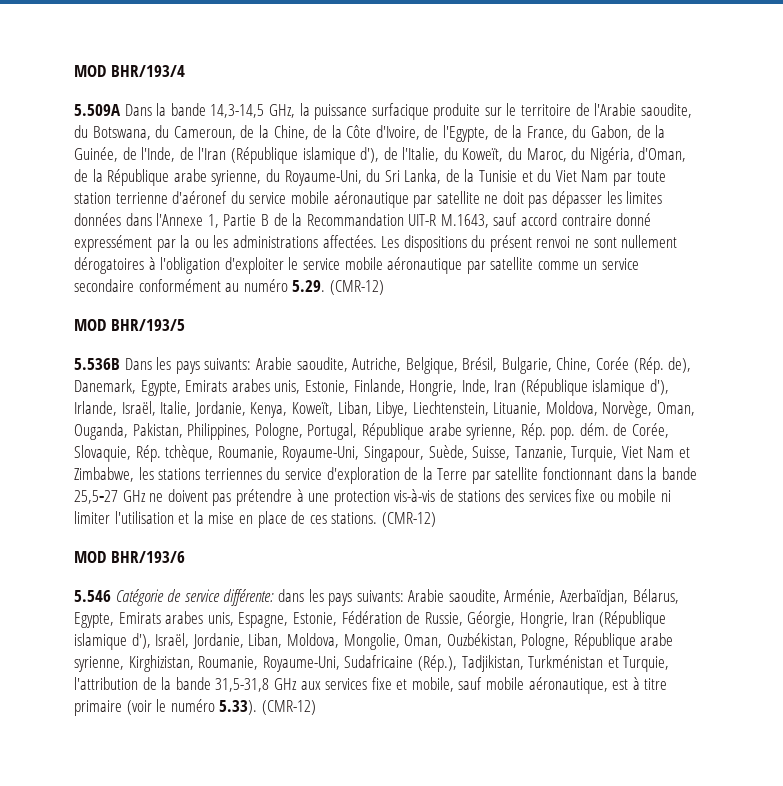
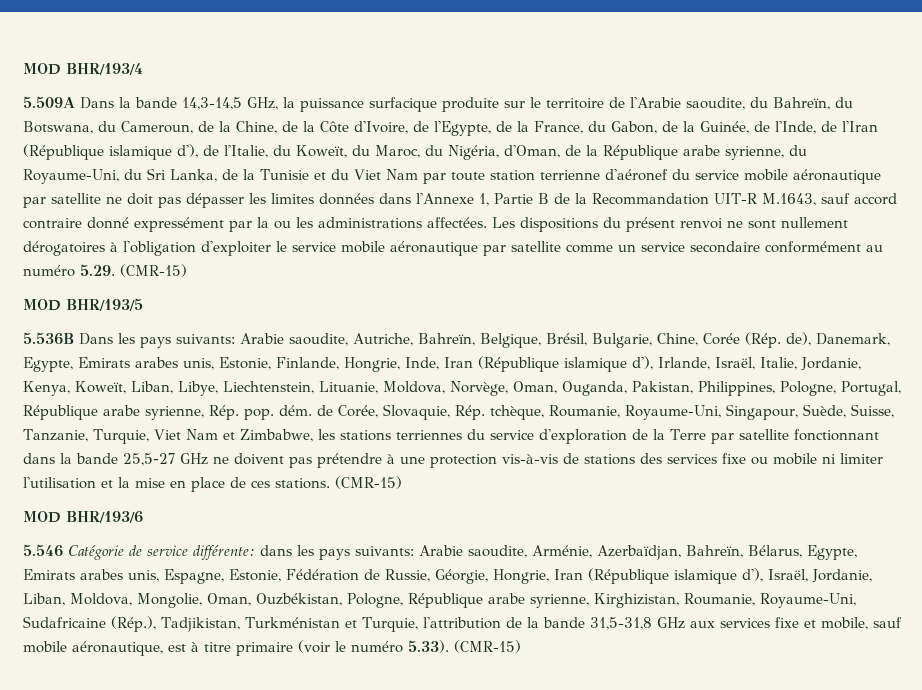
- 5.509A Dans la bande 14,3-14,5 GHz, la puissance surfacique produite sur le territoire de l'Arabie saoudite, du Botswana, du Cameroun, de la Chine, de la Côte d'Ivoire, de l'Egypte, de la France, du Gabon, de la Guinée, de l'Inde, de l'Iran (République islamique d'), de l'Italie, du Koweït, du Maroc, du Nigéria, d'Oman, de la République arabe syrienne, du Royaume-Uni, du Sri Lanka, de la Tunisie et du Viet Nam par toute station terrienne d'aéronef du service mobile aéronautique par satellite ne doit pas dépasser les limites données dans l'Annexe 1, Partie B de la Recommandation UIT-R M.1643, sauf accord contraire donné expressément par la ou les administrations affectées.
+ 5.509A Dans la bande 14,3-14,5 GHz, la puissance surfacique produite sur le territoire de l'Arabie saoudite, du Bahreïn, du Botswana, du Cameroun, de la Chine, de la Côte d'Ivoire, de l'Egypte, de la France, du Gabon, de la Guinée, de l'Inde, de l'Iran (République islamique d'), de l'Italie, du Koweït, du Maroc, du Nigéria, d'Oman, de la République arabe syrienne, du Royaume-Uni, du Sri Lanka, de la Tunisie et du Viet Nam par toute station terrienne d'aéronef du service mobile aéronautique par satellite ne doit pas dépasser les limites données dans l'Annexe 1, Partie B de la Recommandation UIT-R M.1643, sauf accord contraire donné expressément par la ou les administrations affectées.
- Les dispositions du présent renvoi ne sont nullement dérogatoires à l'obligation d'exploiter le service mobile aéronautique par satellite comme un service secondaire conformément au numéro 5.29. (CMR-12)
+ Les dispositions du présent renvoi ne sont nullement dérogatoires à l'obligation d'exploiter le service mobile aéronautique par satellite comme un service secondaire conformément au numéro 5.29. (CMR-15)
- Arabie saoudite, Autriche, Belgique, Brésil, Bulgarie, Chine, Corée (Rép. de), Danemark, Egypte, Emirats arabes unis, Estonie, Finlande, Hongrie, Inde, Iran (République islamique d'), Irlande, Israël, Italie, Jordanie, Kenya, Koweït, Liban, Libye, Liechtenstein, Lituanie, Moldova, Norvège, Oman, Ouganda, Pakistan, Philippines, Pologne, Portugal, République arabe syrienne, Rép. pop. dém. de Corée, Slovaquie, Rép. tchèque, Roumanie, Royaume-Uni, Singapour, Suède, Suisse, Tanzanie, Turquie, Viet Nam et Zimbabwe, les stations terriennes du service d'exploration de la Terre par satellite fonctionnant dans la bande 25,5-27 GHz ne doivent pas prétendre à une protection vis-à-vis de stations des services fixe ou mobile ni limiter l'utilisation et la mise en place de ces stations. (CMR-12)
+ Arabie saoudite, Autriche, Bahreïn, Belgique, Brésil, Bulgarie, Chine, Corée (Rép. de), Danemark, Egypte, Emirats arabes unis, Estonie, Finlande, Hongrie, Inde, Iran (République islamique d'), Irlande, Israël, Italie, Jordanie, Kenya, Koweït, Liban, Libye, Liechtenstein, Lituanie, Moldova, Norvège, Oman, Ouganda, Pakistan, Philippines, Pologne, Portugal, République arabe syrienne, Rép. pop. dém. de Corée, Slovaquie, Rép. tchèque, Roumanie, Royaume-Uni, Singapour, Suède, Suisse, Tanzanie, Turquie, Viet Nam et Zimbabwe, les stations terriennes du service d'exploration de la Terre par satellite fonctionnant dans la bande 25,5-27 GHz ne doivent pas prétendre à une protection vis-à-vis de stations des services fixe ou mobile ni limiter l'utilisation et la mise en place de ces stations. (CMR-15)
- Arabie saoudite, Arménie, Azerbaïdjan, Bélarus, Egypte, Emirats arabes unis, Espagne, Estonie, Fédération de Russie, Géorgie, Hongrie, Iran (République islamique d'), Israël, Jordanie, Liban, Moldova, Mongolie, Oman, Ouzbékistan, Pologne, République arabe syrienne, Kirghizistan, Roumanie, Royaume-Uni, Sudafricaine (Rép.), Tadjikistan, Turkménistan et Turquie, l'attribution de la bande 31,5-31,8 GHz aux services fixe et mobile, sauf mobile aéronautique, est à titre primaire (voir le numéro 5.33). (CMR-12)
+ Arabie saoudite, Arménie, Azerbaïdjan, Bahreïn, Bélarus, Egypte, Emirats arabes unis, Espagne, Estonie, Fédération de Russie, Géorgie, Hongrie, Iran (République islamique d'), Israël, Jordanie, Liban, Moldova, Mongolie, Oman, Ouzbékistan, Pologne, République arabe syrienne, Kirghizistan, Roumanie, Royaume-Uni, Sudafricaine (Rép.), Tadjikistan, Turkménistan et Turquie, l'attribution de la bande 31,5-31,8 GHz aux services fixe et mobile, sauf mobile aéronautique, est à titre primaire (voir le numéro 5.33). (CMR-15)

